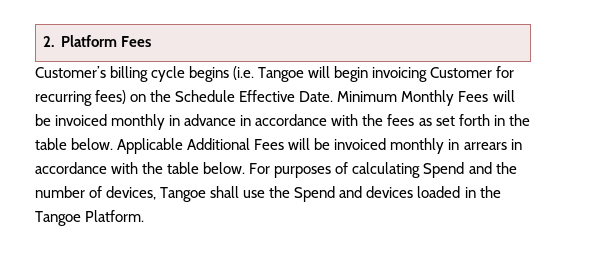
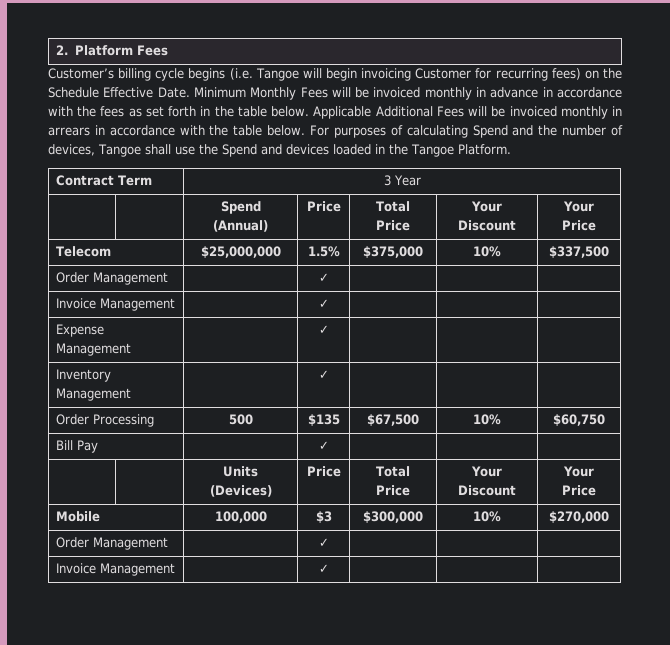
+ Contract Term | 3 Year
+ | | Spend (Annual) | Price | Total Price | Your Discount | Your Price
+ Telecom | $25,000,000 | 1.5% | $375,000 | 10% | $337,500
+ Order Management | | ✓ | | |
+ Invoice Management | | ✓ | | |
+ Expense Management | | ✓ | | |
+ Inventory Management | | ✓ | | |
+ Order Processing | 500 | $135 | $67,500 | 10% | $60,750
+ Bill Pay | | ✓ | | |
+ | | Units (Devices) | Price | Total Price | Your Discount | Your Price
+ Mobile | 100,000 | $3 | $300,000 | 10% | $270,000
+ Order Management | | ✓ | | |
+ Invoice Management | | ✓ | | |

